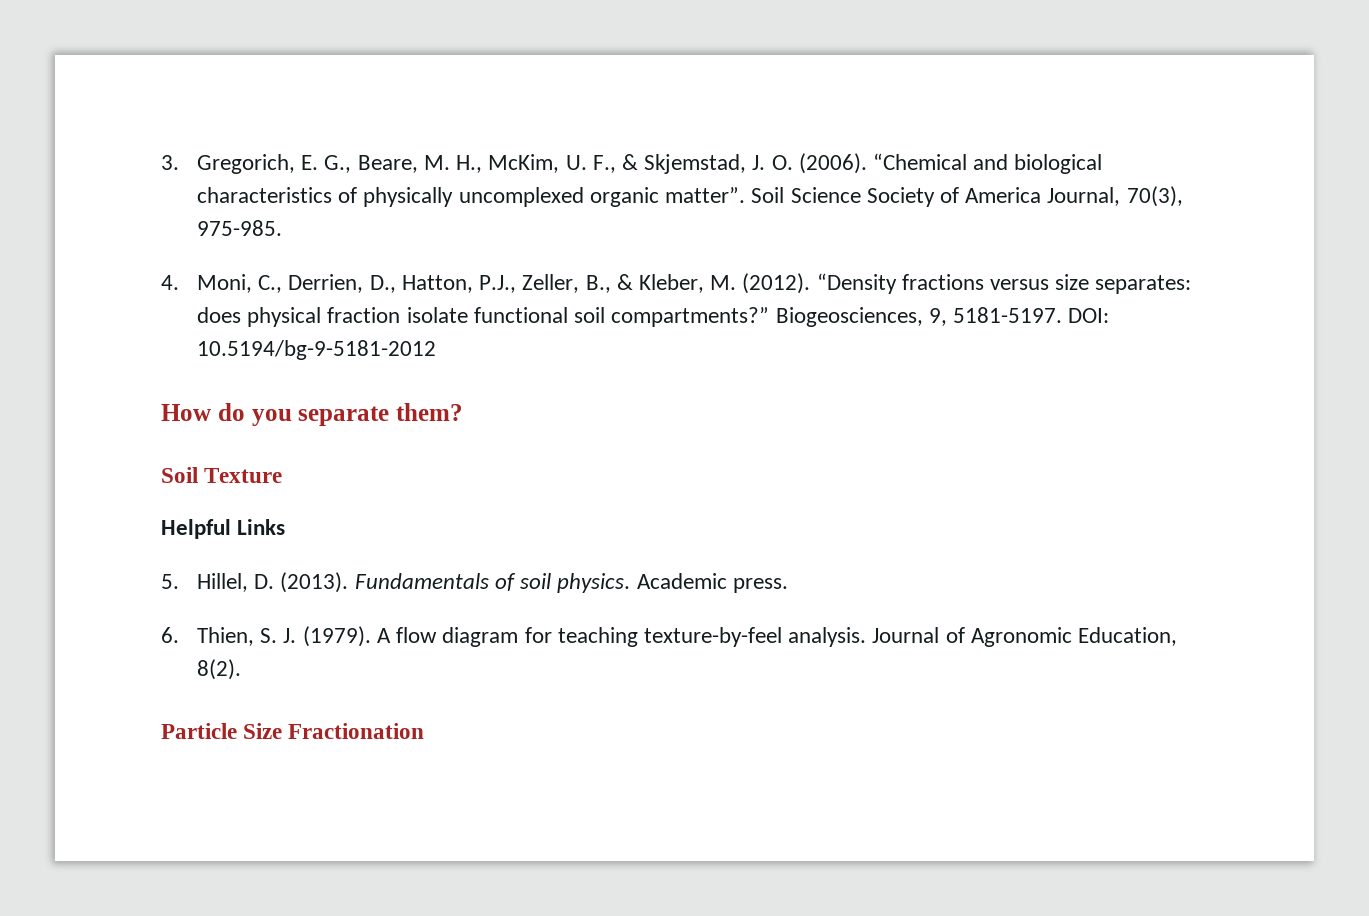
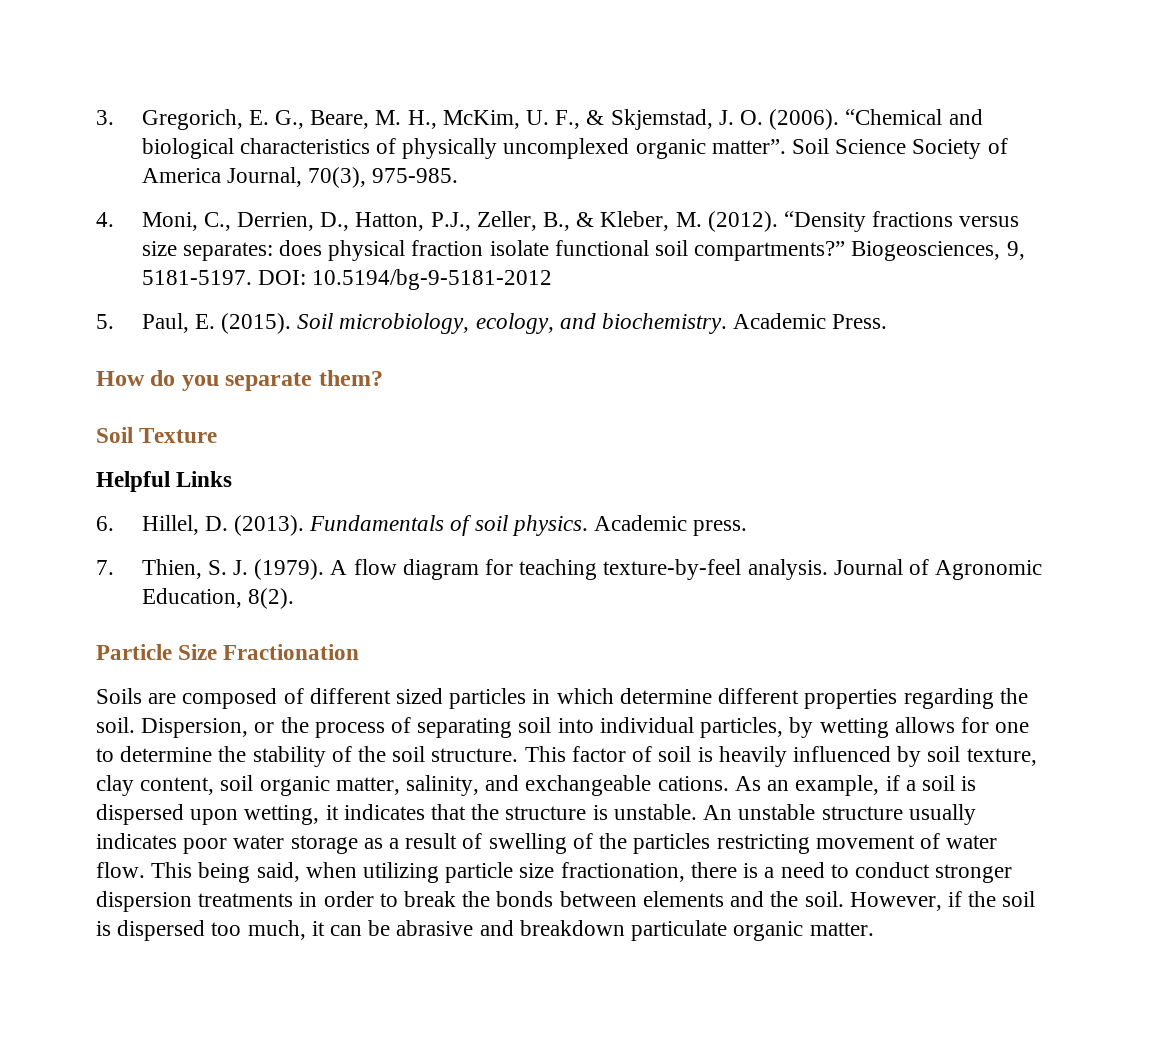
+ 5. Paul, E. (2015). Soil microbiology, ecology, and biochemistry. Academic Press.
- 5. Hillel, D. (2013).
+ 6. Hillel, D. (2013).
- 6. Thien, S. J. (1979).
+ 7. Thien, S. J. (1979).
+ Soils are composed of different sized particles in which determine different properties regarding the soil. Dispersion, or the process of separating soil into individual particles, by wetting allows for one to determine the stability of the soil structure. This factor of soil is heavily influenced by soil texture, clay content, soil organic matter, salinity, and exchangeable cations. As an example, if a soil is dispersed upon wetting, it indicates that the structure is unstable. An unstable structure usually indicates poor water storage as a result of swelling of the particles restricting movement of water flow. This being said, when utilizing particle size fractionation, there is a need to conduct stronger dispersion treatments in order to break the bonds between elements and the soil. However, if the soil is dispersed too much, it can be abrasive and breakdown particulate organic matter.

